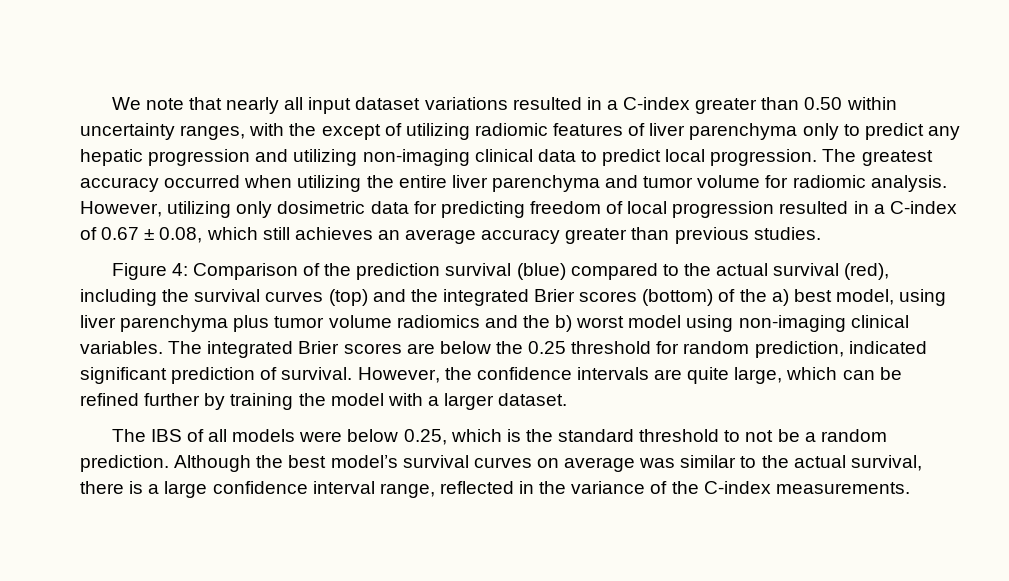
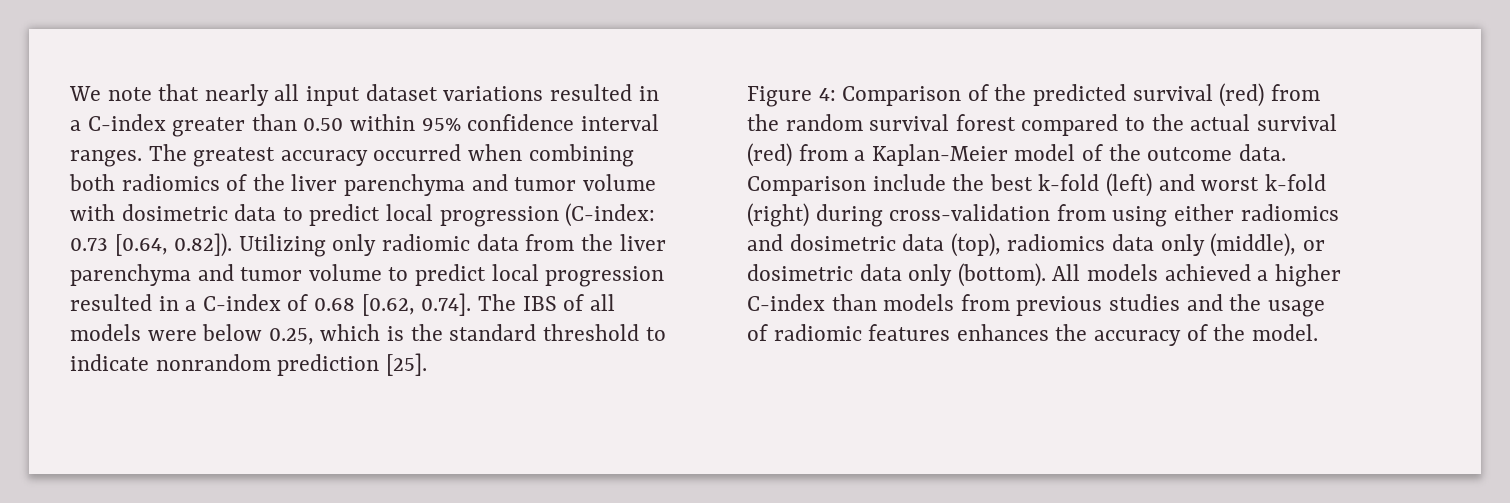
- We note that nearly all input dataset variations resulted in a C-index greater than 0.50 within uncertainty ranges, with the except of utilizing radiomic features of liver parenchyma only to predict any hepatic progression and utilizing non-imaging clinical data to predict local progression.
+ We note that nearly all input dataset variations resulted in a C-index greater than 0.50 within 95% confidence interval ranges.
- The greatest accuracy occurred when utilizing the entire liver parenchyma and tumor volume for radiomic analysis. However, utilizing only dosimetric data for predicting freedom of local progression resulted in a C-index of 0.67 ± 0.08, which still achieves an average accuracy greater than previous studies.
- Figure 4: Comparison of the prediction survival (blue) compared to the actual survival (red), including the survival curves (top) and the integrated Brier scores (bottom) of the a) best model, using liver parenchyma plus tumor volume radiomics and the b) worst model using non-imaging clinical variables. The integrated Brier scores are below the 0.25 threshold for random prediction, indicated significant prediction of survival. However, the confidence intervals are quite large, which can be refined further by training the model with a larger dataset.
- The IBS of all models were below 0.25, which is the standard threshold to not be a random prediction. Although the best model’s survival curves on average was similar to the actual survival, there is a large confidence interval range, reflected in the variance of the C-index measurements.
+ The greatest accuracy occurred when combining both radiomics of the liver parenchyma and tumor volume with dosimetric data to predict local progression (C-index: 0.73 [0.64, 0.82]). Utilizing only radiomic data from the liver parenchyma and tumor volume to predict local progression resulted in a C-index of 0.68 [0.62, 0.74]. The IBS of all models were below 0.25, which is the standard threshold to indicate nonrandom prediction [25].
+ Figure 4: Comparison of the predicted survival (red) from the random survival forest compared to the actual survival (red) from a Kaplan-Meier model of the outcome data. Comparison include the best k-fold (left) and worst k-fold (right) during cross-validation from using either radiomics and dosimetric data (top), radiomics data only (middle), or dosimetric data only (bottom). All models achieved a higher C-index than models from previous studies and the usage of radiomic features enhances the accuracy of the model.

